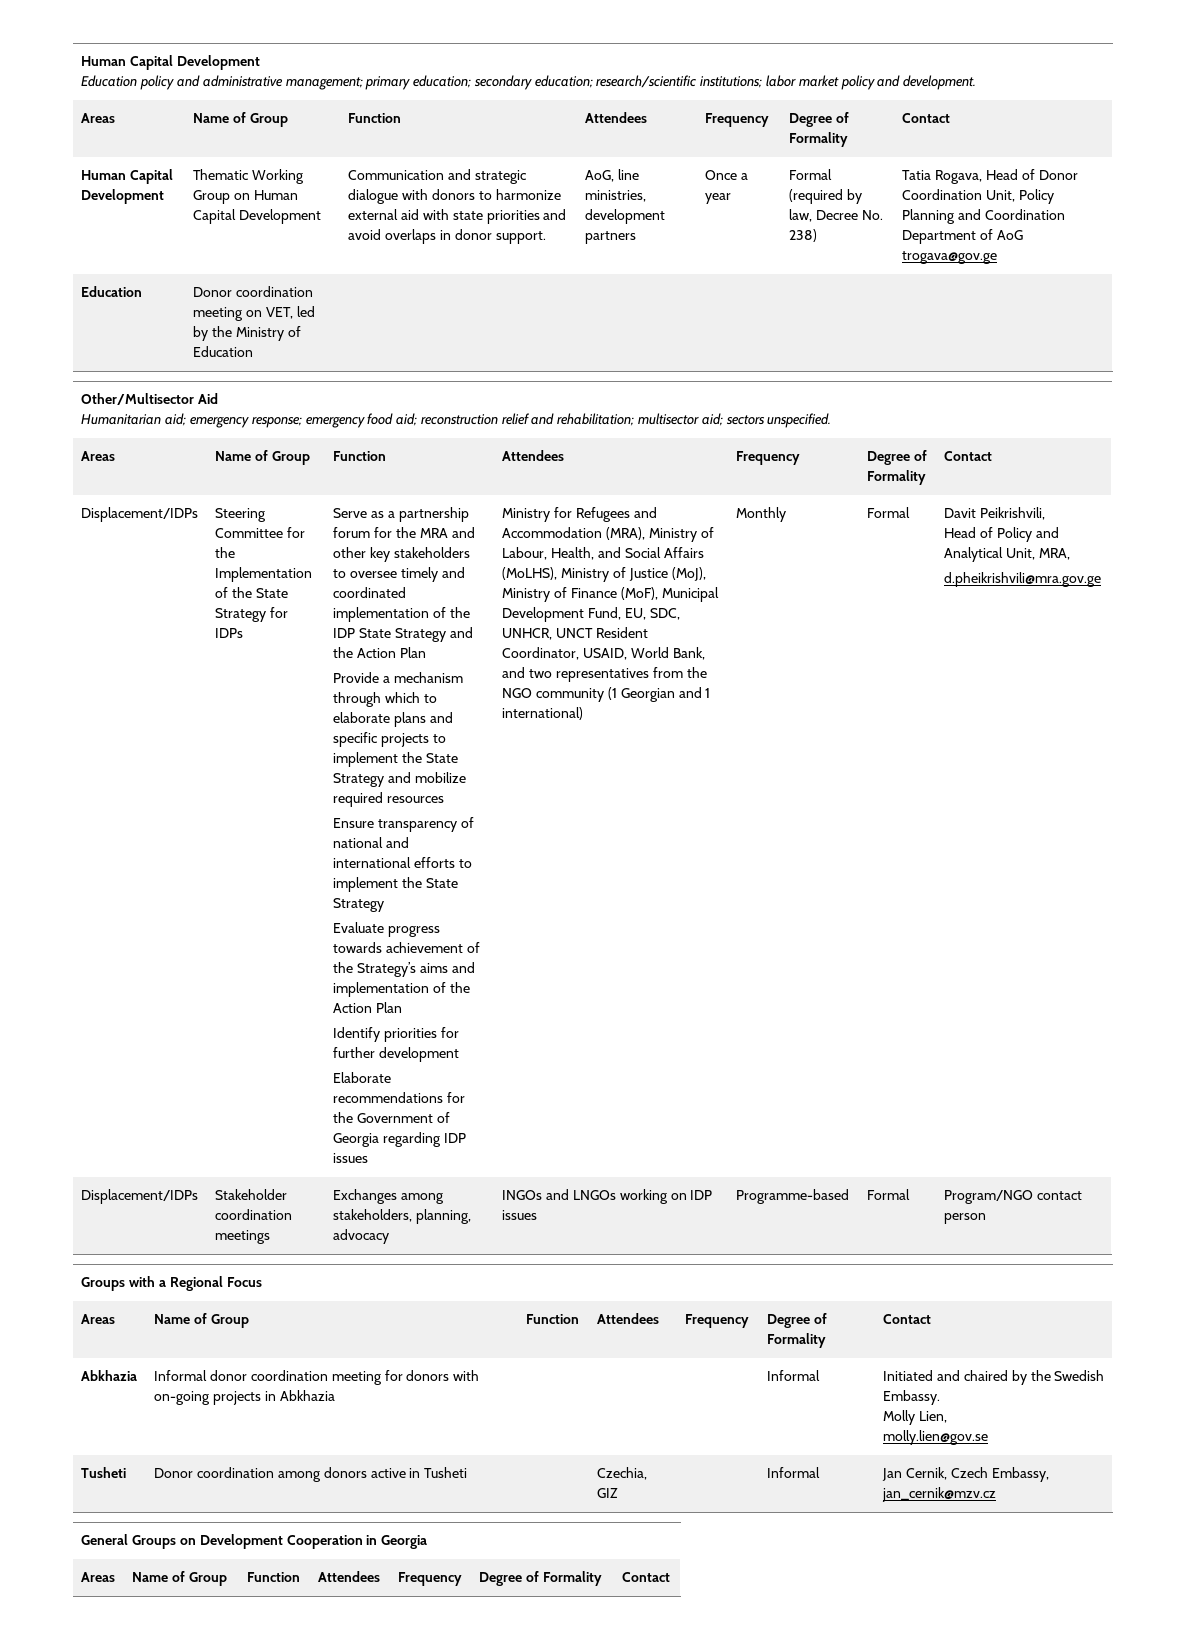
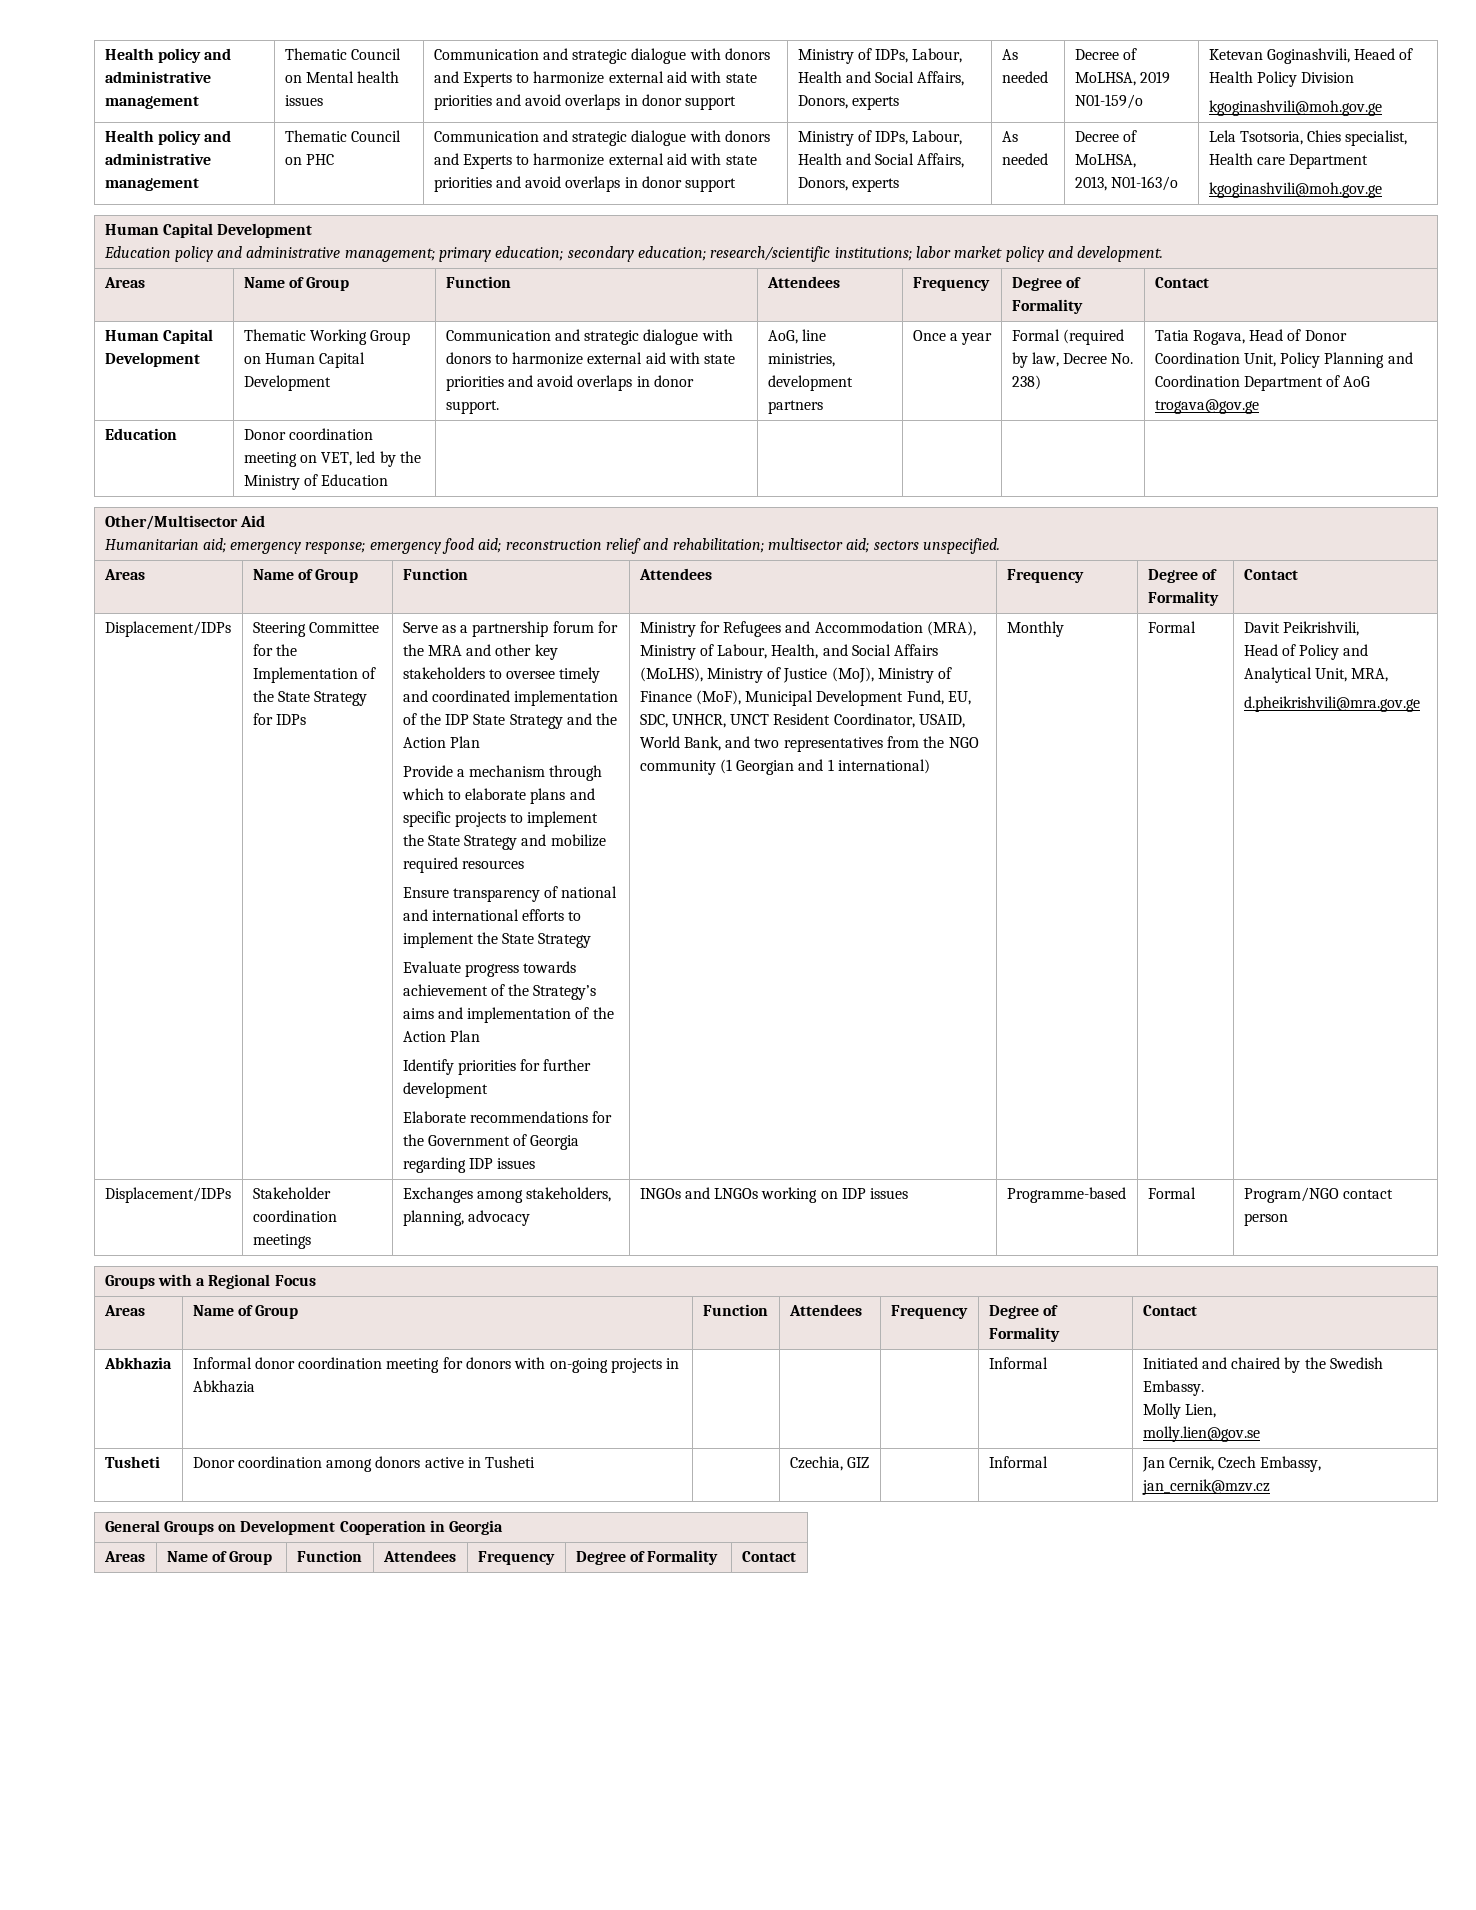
+ Health policy and administrative management | Thematic Council on Mental health issues | Communication and strategic dialogue with donors and Experts to harmonize external aid with state priorities and avoid overlaps in donor support | Ministry of IDPs, Labour, Health and Social Affairs, Donors, experts | As needed | Decree of MoLHSA, 2019 N01-159/o | Ketevan Goginashvili, Heaed of Health Policy Division
+ kgoginashvili@moh.gov.ge
+ Health policy and administrative management | Thematic Council on PHC | Communication and strategic dialogue with donors and Experts to harmonize external aid with state priorities and avoid overlaps in donor support | Ministry of IDPs, Labour, Health and Social Affairs, Donors, experts | As needed | Decree of MoLHSA,
+ 2013, N01-163/o | Lela Tsotsoria, Chies specialist, Health care Department
+ kgoginashvili@moh.gov.ge

